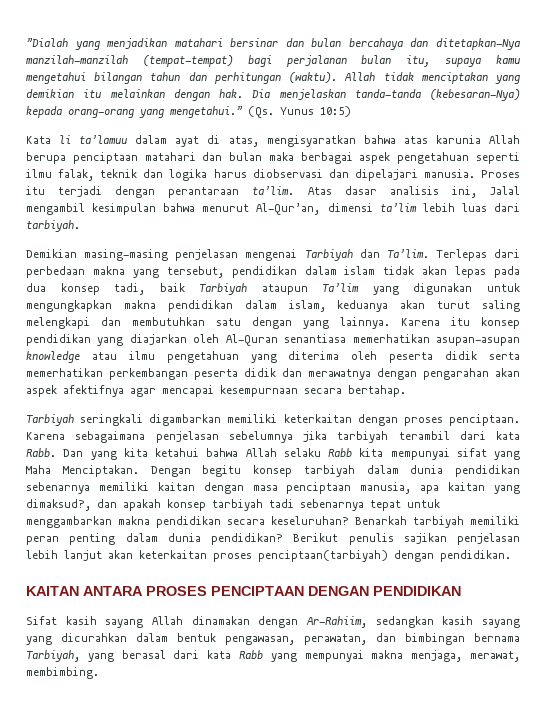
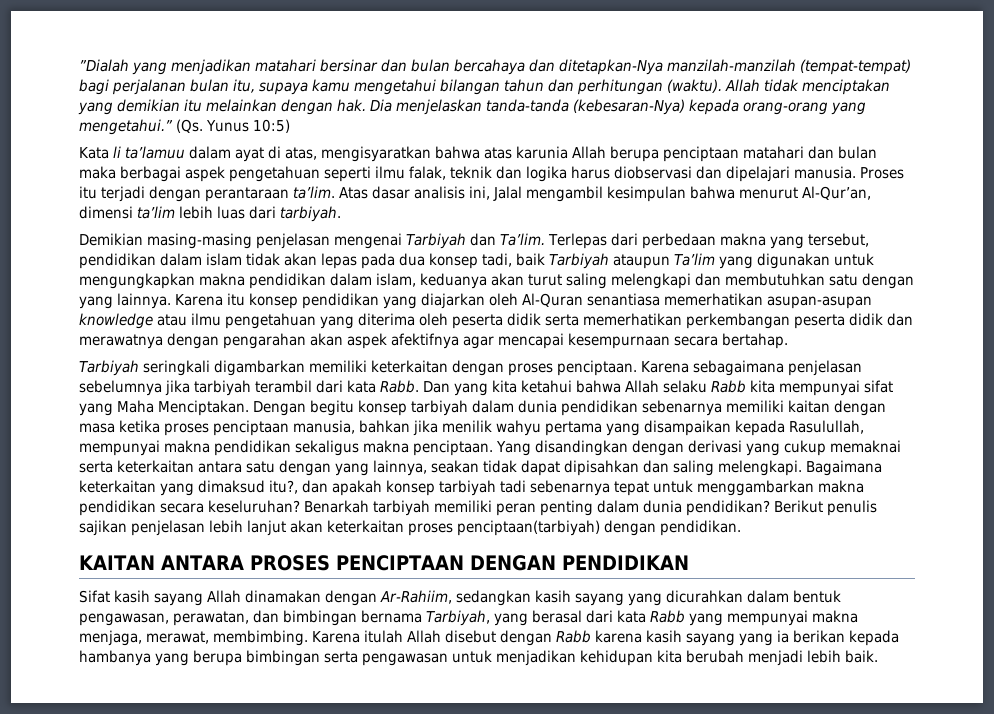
- Dengan begitu konsep tarbiyah dalam dunia pendidikan sebenarnya memiliki kaitan dengan masa penciptaan manusia, apa kaitan yang dimaksud?, dan apakah konsep tarbiyah tadi sebenarnya tepat untuk menggambarkan makna pendidikan secara keseluruhan?
+ Dengan begitu konsep tarbiyah dalam dunia pendidikan sebenarnya memiliki kaitan dengan masa ketika proses penciptaan manusia, bahkan jika menilik wahyu pertama yang disampaikan kepada Rasulullah, mempunyai makna pendidikan sekaligus makna penciptaan. Yang disandingkan dengan derivasi yang cukup memaknai serta keterkaitan antara satu dengan yang lainnya, seakan tidak dapat dipisahkan dan saling melengkapi. Bagaimana keterkaitan yang dimaksud itu?, dan apakah konsep tarbiyah tadi sebenarnya tepat untuk menggambarkan makna pendidikan secara keseluruhan?
+ Karena itulah Allah disebut dengan Rabb karena kasih sayang yang ia berikan kepada hambanya yang berupa bimbingan serta pengawasan untuk menjadikan kehidupan kita berubah menjadi lebih baik.

